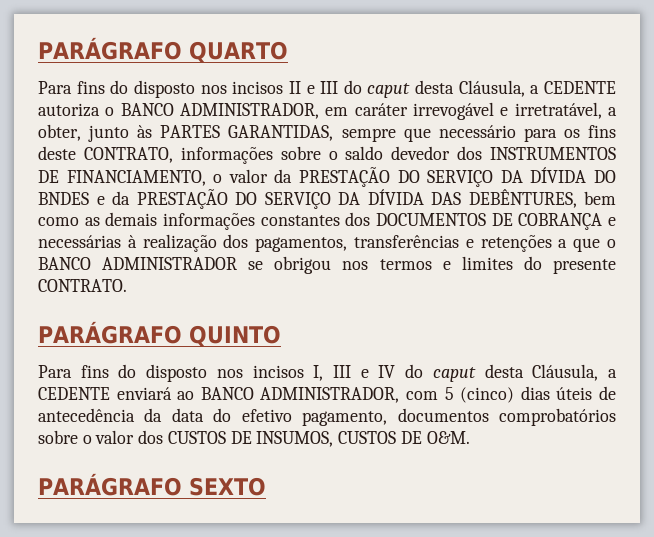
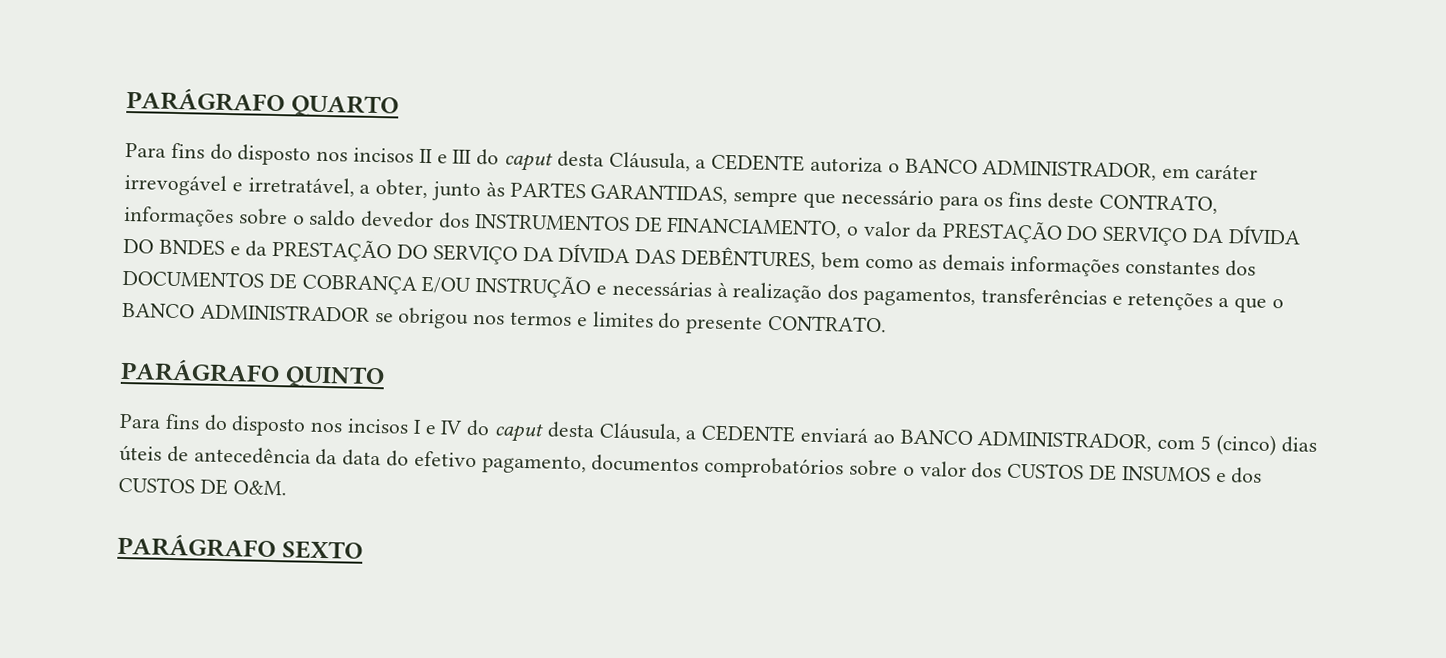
- Para fins do disposto nos incisos II e III do caput desta Cláusula, a CEDENTE autoriza o BANCO ADMINISTRADOR, em caráter irrevogável e irretratável, a obter, junto às PARTES GARANTIDAS, sempre que necessário para os fins deste CONTRATO, informações sobre o saldo devedor dos INSTRUMENTOS DE FINANCIAMENTO, o valor da PRESTAÇÃO DO SERVIÇO DA DÍVIDA DO BNDES e da PRESTAÇÃO DO SERVIÇO DA DÍVIDA DAS DEBÊNTURES, bem como as demais informações constantes dos DOCUMENTOS DE COBRANÇA e necessárias à realização dos pagamentos, transferências e retenções a que o BANCO ADMINISTRADOR se obrigou nos termos e limites do presente CONTRATO.
+ Para fins do disposto nos incisos II e III do caput desta Cláusula, a CEDENTE autoriza o BANCO ADMINISTRADOR, em caráter irrevogável e irretratável, a obter, junto às PARTES GARANTIDAS, sempre que necessário para os fins deste CONTRATO, informações sobre o saldo devedor dos INSTRUMENTOS DE FINANCIAMENTO, o valor da PRESTAÇÃO DO SERVIÇO DA DÍVIDA DO BNDES e da PRESTAÇÃO DO SERVIÇO DA DÍVIDA DAS DEBÊNTURES, bem como as demais informações constantes dos DOCUMENTOS DE COBRANÇA E/OU INSTRUÇÃO e necessárias à realização dos pagamentos, transferências e retenções a que o BANCO ADMINISTRADOR se obrigou nos termos e limites do presente CONTRATO.
- Para fins do disposto nos incisos I, III e IV do caput desta Cláusula, a CEDENTE enviará ao BANCO ADMINISTRADOR, com 5 (cinco) dias úteis de antecedência da data do efetivo pagamento, documentos comprobatórios sobre o valor dos CUSTOS DE INSUMOS, CUSTOS DE O&M.
+ Para fins do disposto nos incisos I e IV do caput desta Cláusula, a CEDENTE enviará ao BANCO ADMINISTRADOR, com 5 (cinco) dias úteis de antecedência da data do efetivo pagamento, documentos comprobatórios sobre o valor dos CUSTOS DE INSUMOS e dos CUSTOS DE O&M.

